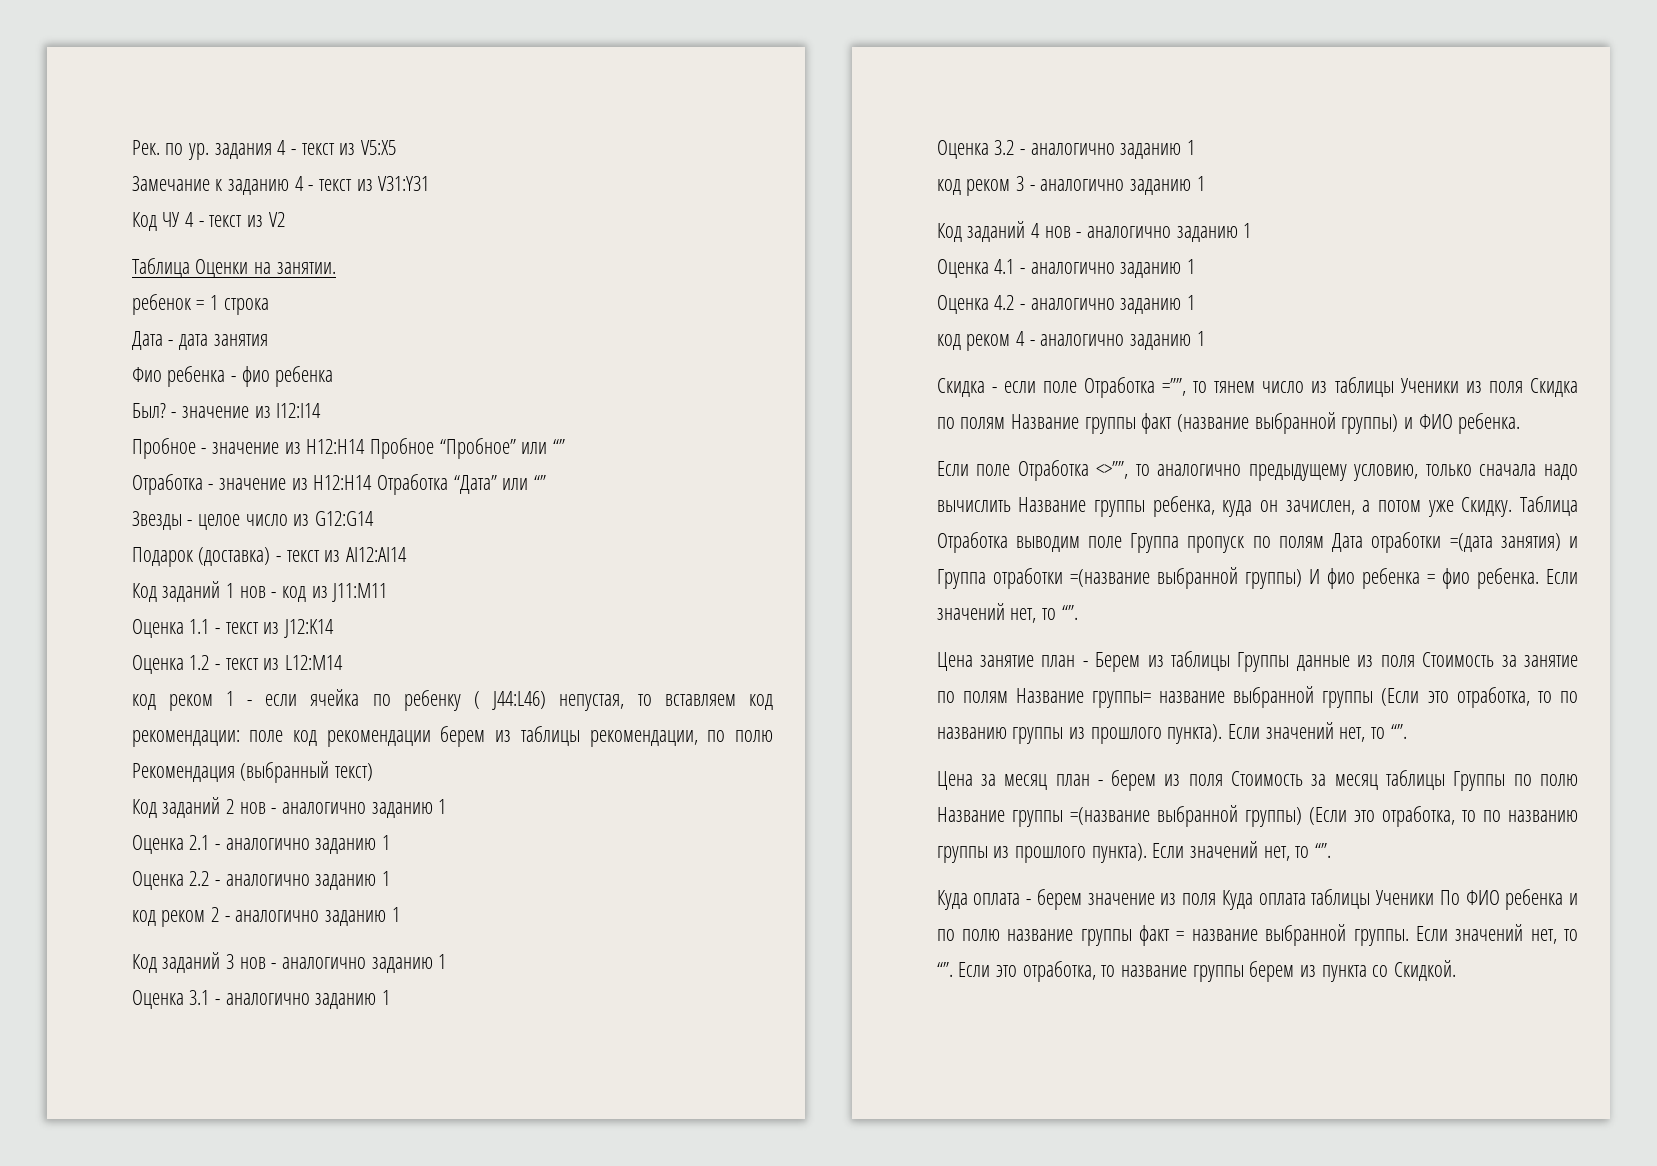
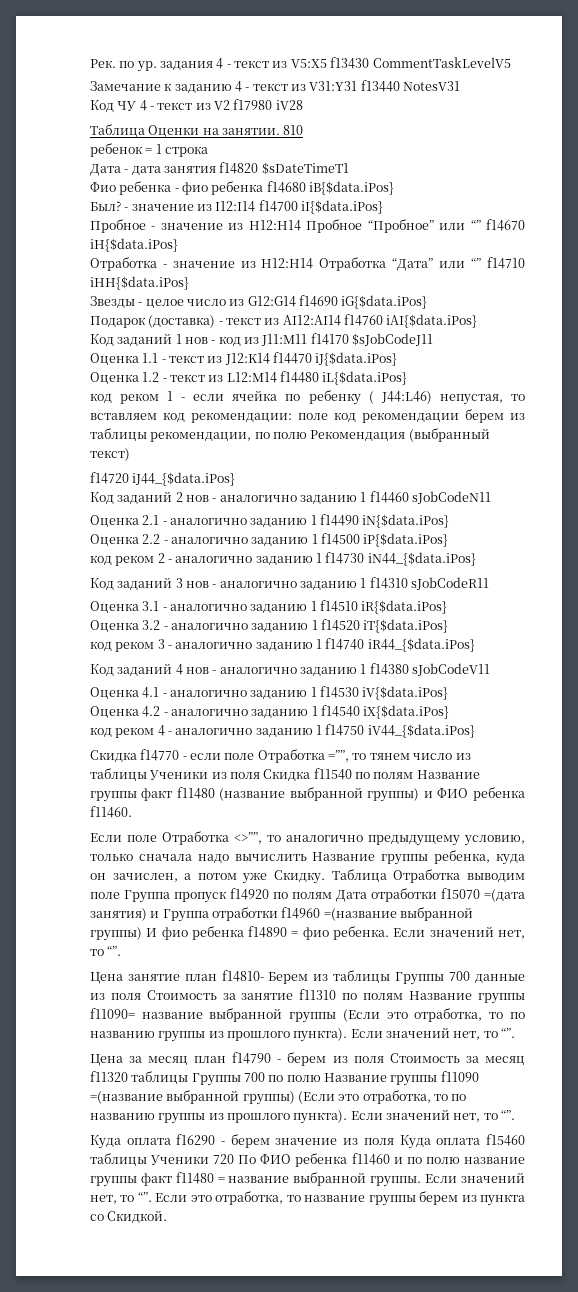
- Рек. по ур. задания 4 - текст из V5:X5
+ Рек. по ур. задания 4 - текст из V5:X5 f13430 CommentTaskLevelV5
- Замечание к заданию 4 - текст из V31:Y31
+ Замечание к заданию 4 - текст из V31:Y31 f13440 NotesV31
- Код ЧУ 4 - текст из V2
+ Код ЧУ 4 - текст из V2 f17980 iV28
+ 810
- Дата - дата занятия
+ Дата - дата занятия f14820 $sDateTimeT1
- Фио ребенка - фио ребенка
+ Фио ребенка - фио ребенка f14680 iB{$data.iPos}
- - значение из I12:I14
+ - значение из I12:I14 f14700 iI{$data.iPos}
- Пробное - значение из H12:H14 Пробное “Пробное” или “”
+ Пробное - значение из H12:H14 Пробное “Пробное” или “” f14670 iH{$data.iPos}
- Отработка - значение из H12:H14 Отработка “Дата” или “”
+ Отработка - значение из H12:H14 Отработка “Дата” или “” f14710 iHH{$data.iPos}
- Звезды - целое число из G12:G14
+ Звезды - целое число из G12:G14 f14690 iG{$data.iPos}
- Подарок (доставка) - текст из AI12:AI14
+ Подарок (доставка) - текст из AI12:AI14 f14760 iAI{$data.iPos}
- Код заданий 1 нов - код из J11:M11
+ Код заданий 1 нов - код из J11:M11 f14170 $sJobCodeJ11
- Оценка 1.1 - текст из J12:K14
+ Оценка 1.1 - текст из J12:K14 f14470 iJ{$data.iPos}
- Оценка 1.2 - текст из L12:M14
+ Оценка 1.2 - текст из L12:M14 f14480 iL{$data.iPos}
+ f14720 iJ44_{$data.iPos}
- Код заданий 2 нов - аналогично заданию 1
+ Код заданий 2 нов - аналогично заданию 1 f14460 sJobCodeN11
- Оценка 2.1 - аналогично заданию 1
+ Оценка 2.1 - аналогично заданию 1 f14490 iN{$data.iPos}
- Оценка 2.2 - аналогично заданию 1
+ Оценка 2.2 - аналогично заданию 1 f14500 iP{$data.iPos}
- код реком 2 - аналогично заданию 1
+ код реком 2 - аналогично заданию 1 f14730 iN44_{$data.iPos}
- Код заданий 3 нов - аналогично заданию 1
+ Код заданий 3 нов - аналогично заданию 1 f14310 sJobCodeR11
- Оценка 3.1 - аналогично заданию 1
+ Оценка 3.1 - аналогично заданию 1 f14510 iR{$data.iPos}
- Оценка 3.2 - аналогично заданию 1
+ Оценка 3.2 - аналогично заданию 1 f14520 iT{$data.iPos}
- код реком 3 - аналогично заданию 1
+ код реком 3 - аналогично заданию 1 f14740 iR44_{$data.iPos}
- Код заданий 4 нов - аналогично заданию 1
+ Код заданий 4 нов - аналогично заданию 1 f14380 sJobCodeV11
- Оценка 4.1 - аналогично заданию 1
+ Оценка 4.1 - аналогично заданию 1 f14530 iV{$data.iPos}
- Оценка 4.2 - аналогично заданию 1
+ Оценка 4.2 - аналогично заданию 1 f14540 iX{$data.iPos}
- код реком 4 - аналогично заданию 1
- Скидка - если поле Отработка =””, то тянем число из таблицы Ученики из поля Скидка по полям Название группы факт (название выбранной группы) и ФИО ребенка.
+ код реком 4 - аналогично заданию 1 f14750 iV44_{$data.iPos}
+ Скидка f14770 - если поле Отработка =””, то тянем число из таблицы Ученики из поля Скидка f11540 по полям Название группы факт f11480 (название выбранной группы) и ФИО ребенка f11460.
- Таблица Отработка выводим поле Группа пропуск по полям Дата отработки =(дата занятия) и Группа отработки =(название выбранной группы) И фио ребенка = фио ребенка.
+ Таблица Отработка выводим поле Группа пропуск f14920 по полям Дата отработки f15070 =(дата занятия) и Группа отработки f14960 =(название выбранной группы) И фио ребенка f14890 = фио ребенка.
- Цена занятие план - Берем из таблицы Группы данные из поля Стоимость за занятие по полям Название группы= название выбранной группы (Если это отработка, то по названию группы из прошлого пункта).
+ Цена занятие план f14810- Берем из таблицы Группы 700 данные из поля Стоимость за занятие f11310 по полям Название группы f11090= название выбранной группы (Если это отработка, то по названию группы из прошлого пункта).
- Цена за месяц план - берем из поля Стоимость за месяц таблицы Группы по полю Название группы =(название выбранной группы) (Если это отработка, то по названию группы из прошлого пункта).
+ Цена за месяц план f14790 - берем из поля Стоимость за месяц f11320 таблицы Группы 700 по полю Название группы f11090 =(название выбранной группы) (Если это отработка, то по названию группы из прошлого пункта).
- Куда оплата - берем значение из поля Куда оплата таблицы Ученики По ФИО ребенка и по полю название группы факт = название выбранной группы.
+ Куда оплата f16290 - берем значение из поля Куда оплата f15460 таблицы Ученики 720 По ФИО ребенка f11460 и по полю название группы факт f11480 = название выбранной группы.

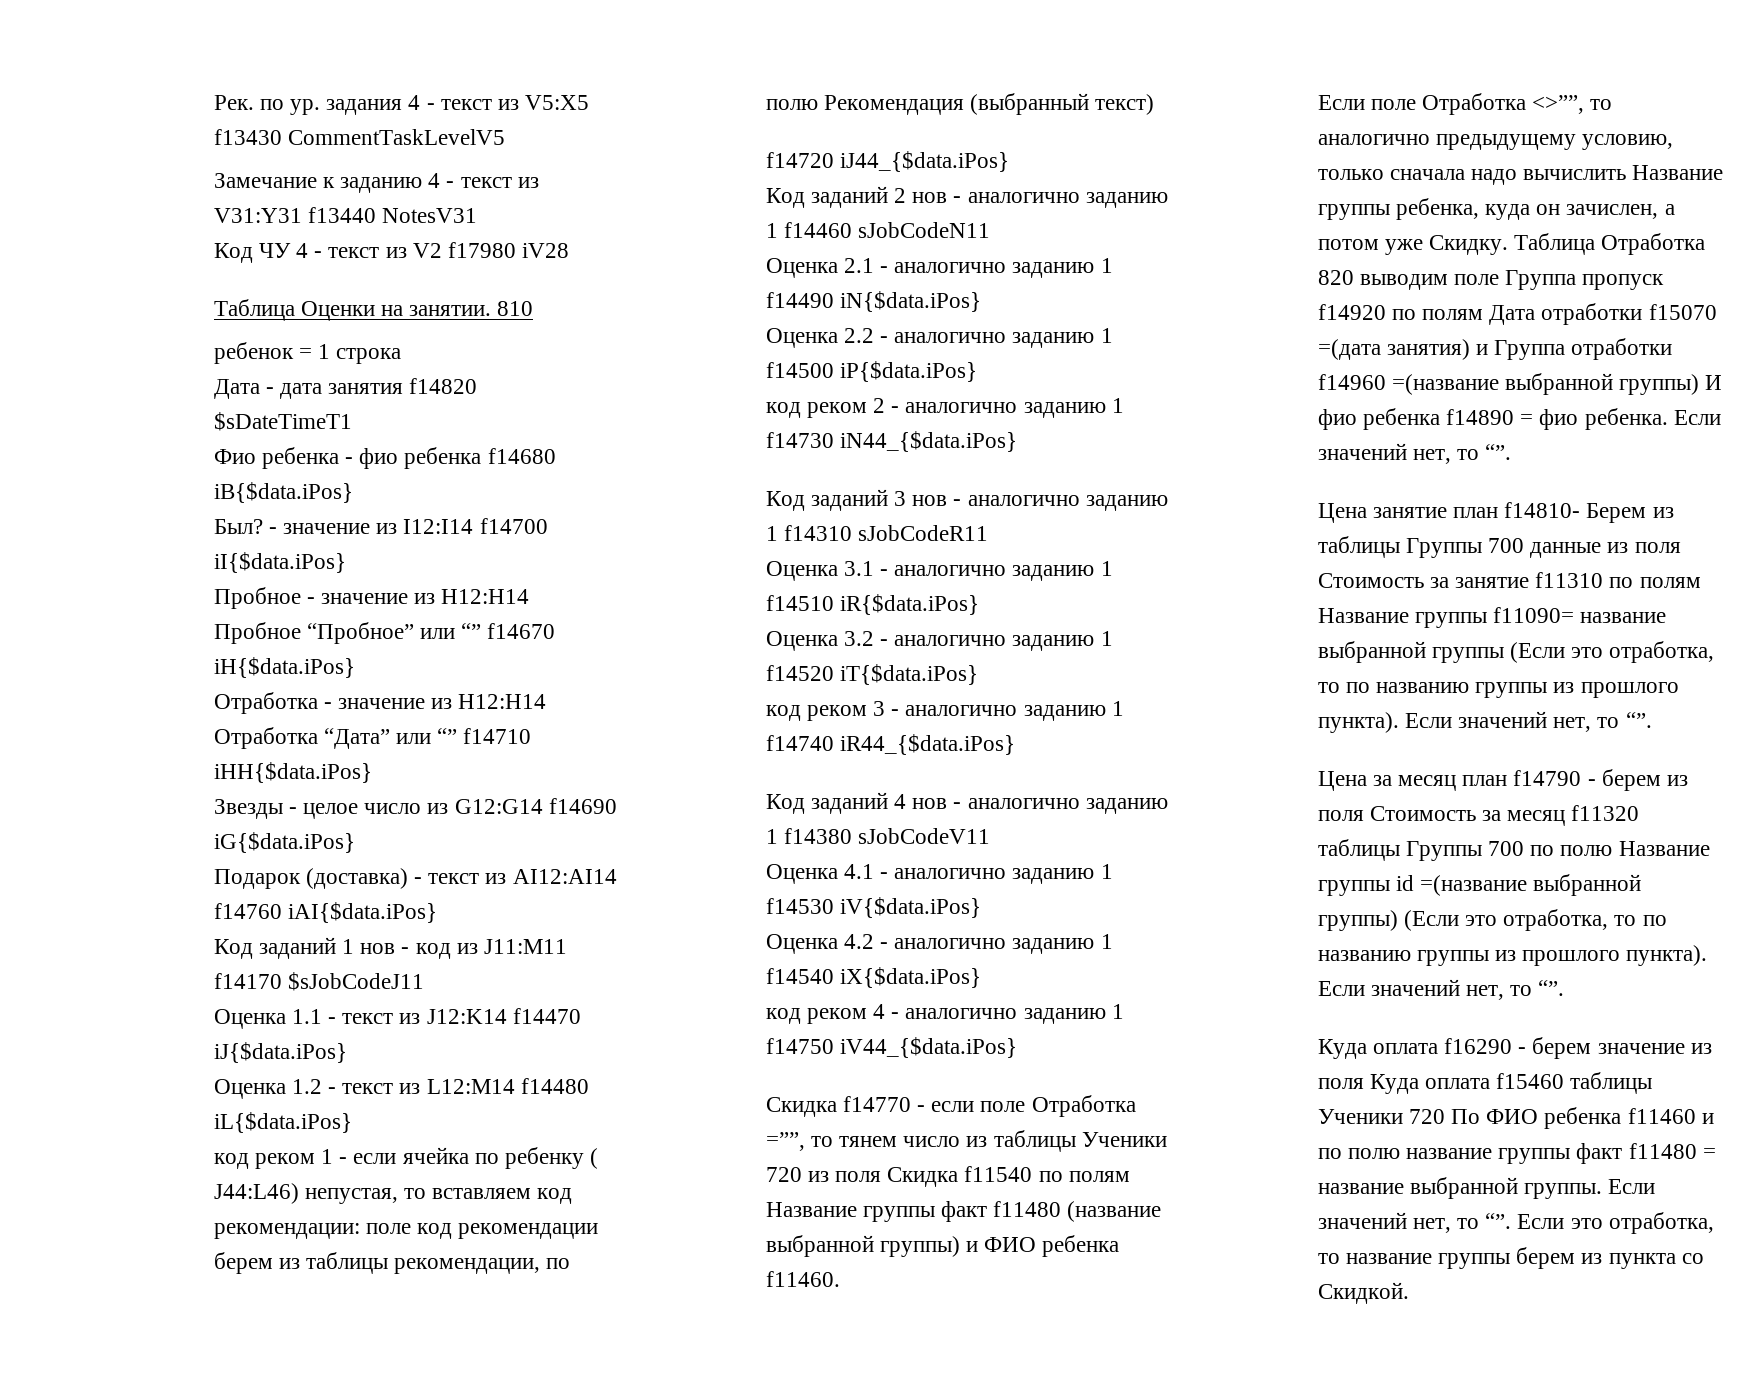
- Скидка f14770 - если поле Отработка =””, то тянем число из таблицы Ученики из поля Скидка f11540 по полям Название группы факт f11480 (название выбранной группы) и ФИО ребенка f11460.
+ Скидка f14770 - если поле Отработка =””, то тянем число из таблицы Ученики 720 из поля Скидка f11540 по полям Название группы факт f11480 (название выбранной группы) и ФИО ребенка f11460.
- Таблица Отработка выводим поле Группа пропуск f14920 по полям Дата отработки f15070 =(дата занятия) и Группа отработки f14960 =(название выбранной группы) И фио ребенка f14890 = фио ребенка.
+ Таблица Отработка 820 выводим поле Группа пропуск f14920 по полям Дата отработки f15070 =(дата занятия) и Группа отработки f14960 =(название выбранной группы) И фио ребенка f14890 = фио ребенка.
- Цена за месяц план f14790 - берем из поля Стоимость за месяц f11320 таблицы Группы 700 по полю Название группы f11090 =(название выбранной группы) (Если это отработка, то по названию группы из прошлого пункта).
+ Цена за месяц план f14790 - берем из поля Стоимость за месяц f11320 таблицы Группы 700 по полю Название группы id =(название выбранной группы) (Если это отработка, то по названию группы из прошлого пункта).

